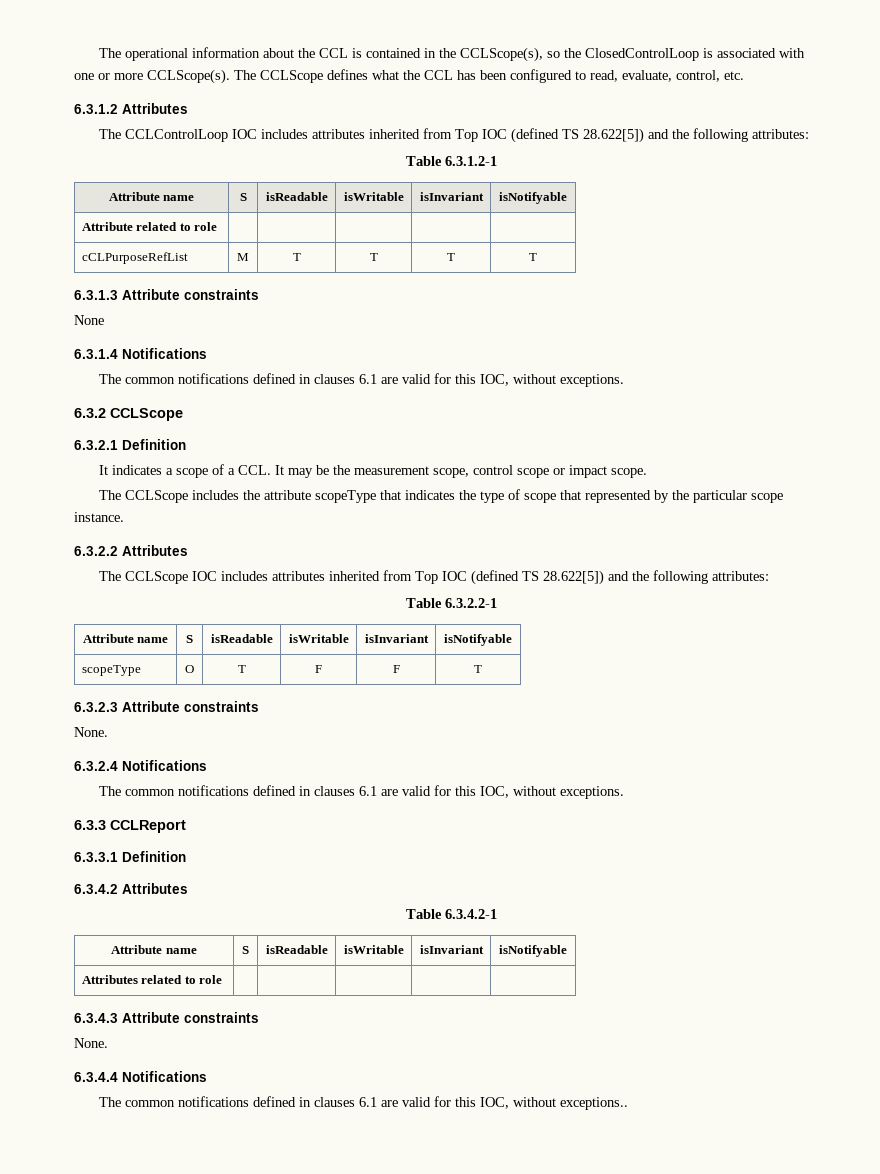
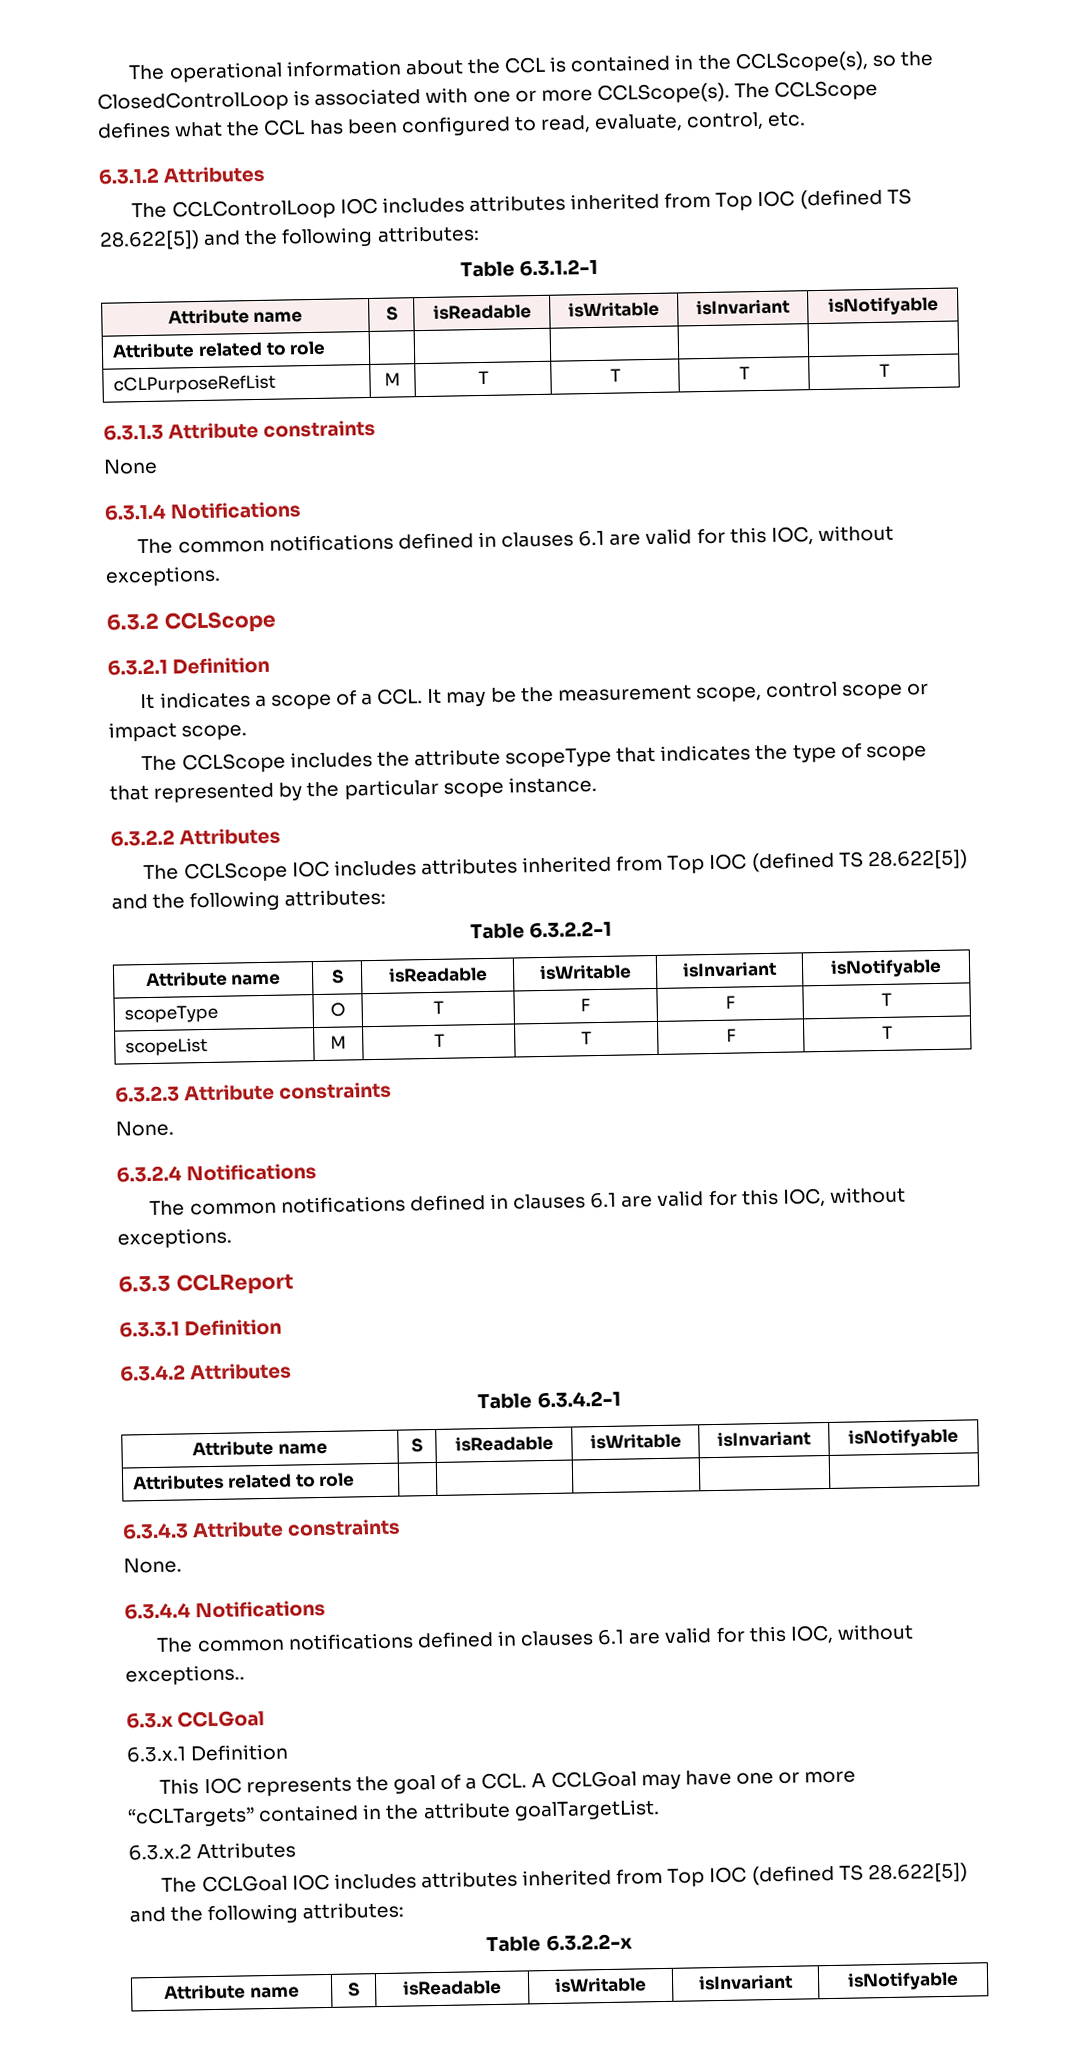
+ scopeList | M | T | T | F | T
+ 6.3.x CCLGoal
+ 6.3.x.1 Definition
+ This IOC represents the goal of a CCL. A CCLGoal may have one or more “cCLTargets” contained in the attribute goalTargetList.
+ 6.3.x.2 Attributes
+ The CCLGoal IOC includes attributes inherited from Top IOC (defined TS 28.622[5]) and the following attributes:
+ Table 6.3.2.2-x
+ Attribute name | S | isReadable | isWritable | isInvariant | isNotifyable

